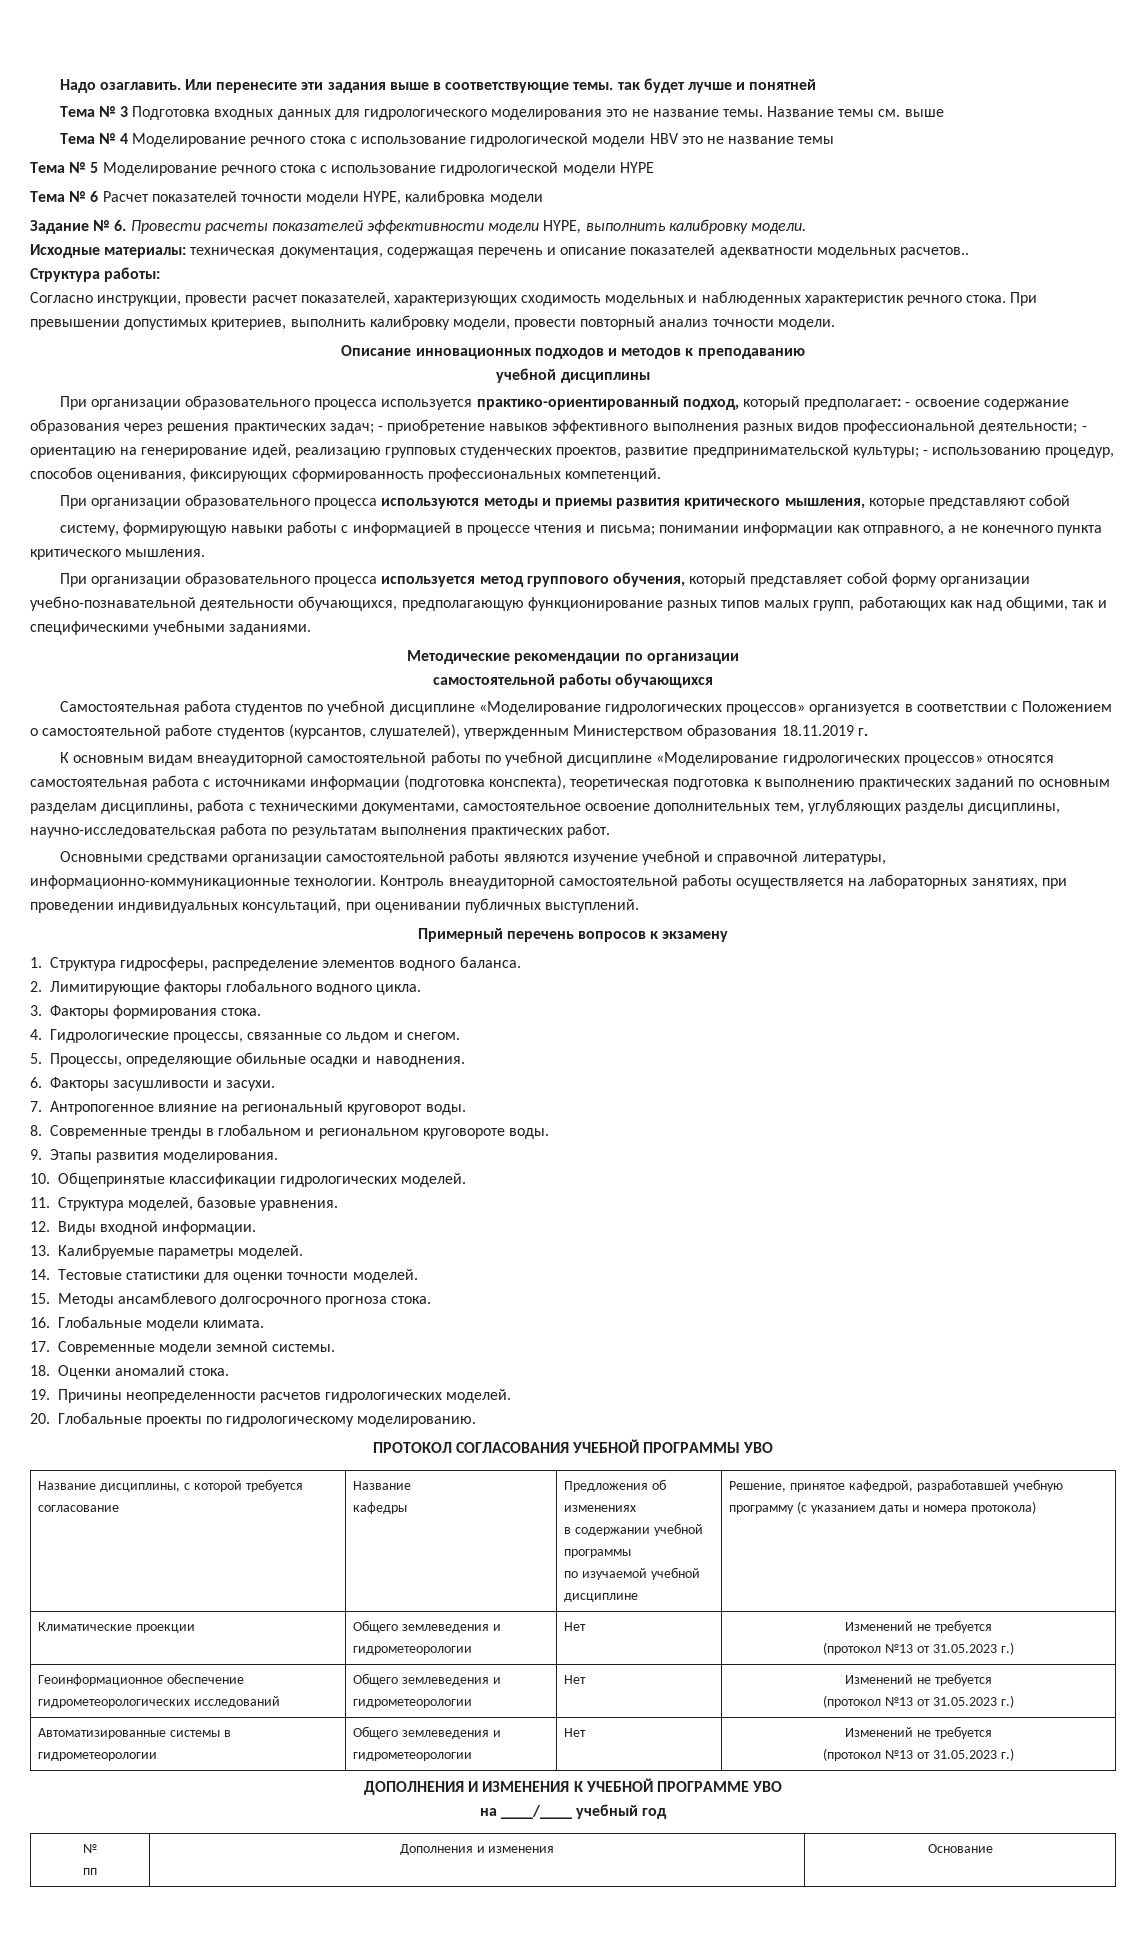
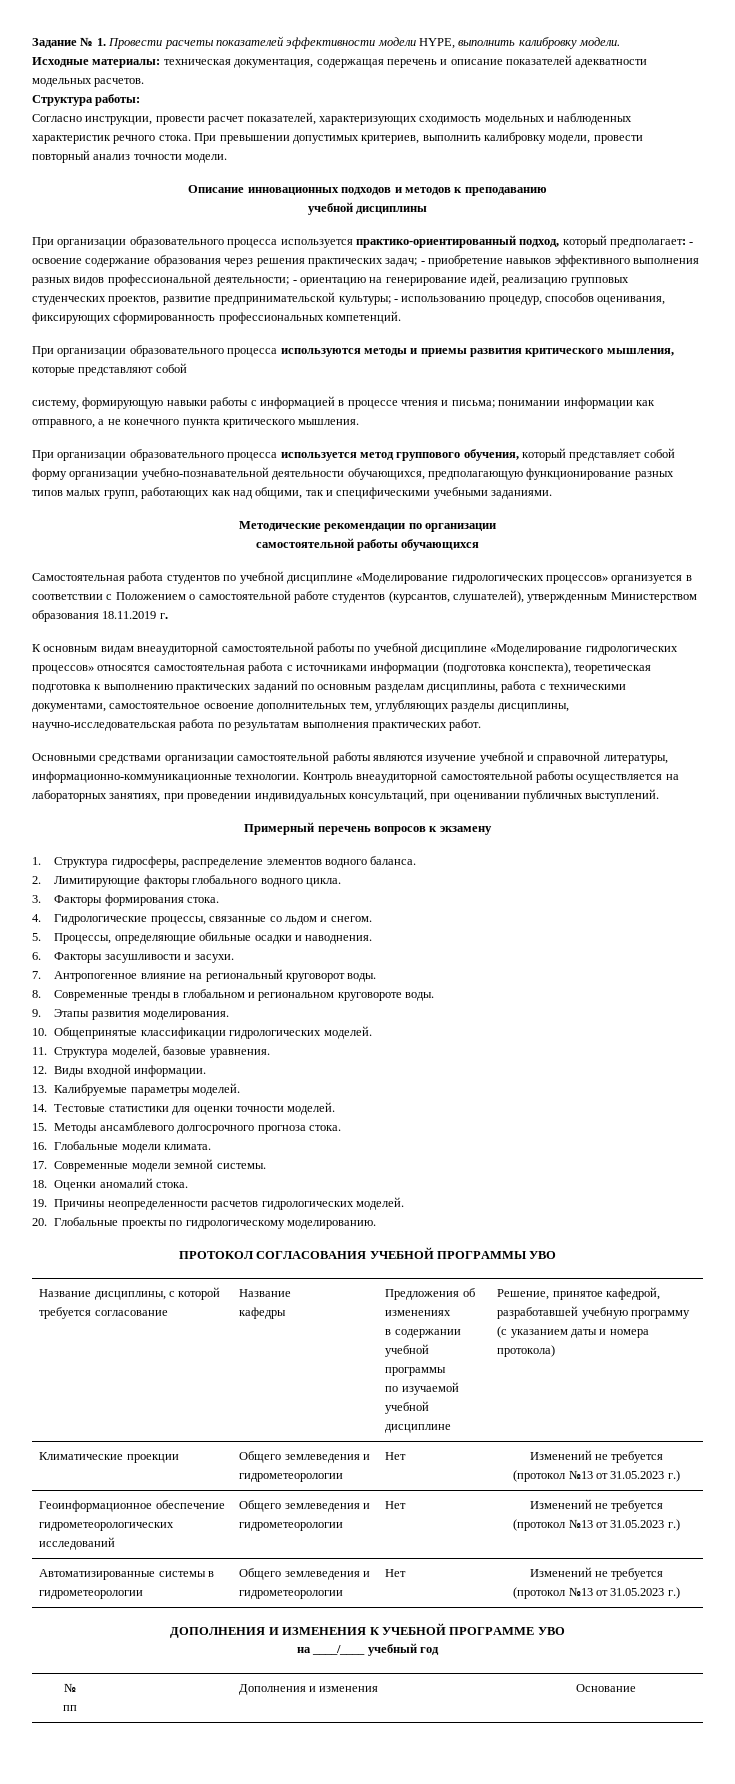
- Надо озаглавить. Или перенесите эти задания выше в соответствующие темы. так будет лучше и понятней
- Тема № 3 Подготовка входных данных для гидрологического моделирования это не название темы. Название темы см. выше
- Тема № 4 Моделирование речного стока с использование гидрологической модели HBV это не название темы
- Тема № 5 Моделирование речного стока с использование гидрологической модели HYPE
- Тема № 6 Расчет показателей точности модели HYPE, калибровка модели
- Задание № 6. Провести расчеты показателей эффективности модели HYPE, выполнить калибровку модели.
+ Задание № 1. Провести расчеты показателей эффективности модели HYPE, выполнить калибровку модели.
- Исходные материалы: техническая документация, содержащая перечень и описание показателей адекватности модельных расчетов..
+ Исходные материалы: техническая документация, содержащая перечень и описание показателей адекватности модельных расчетов.

